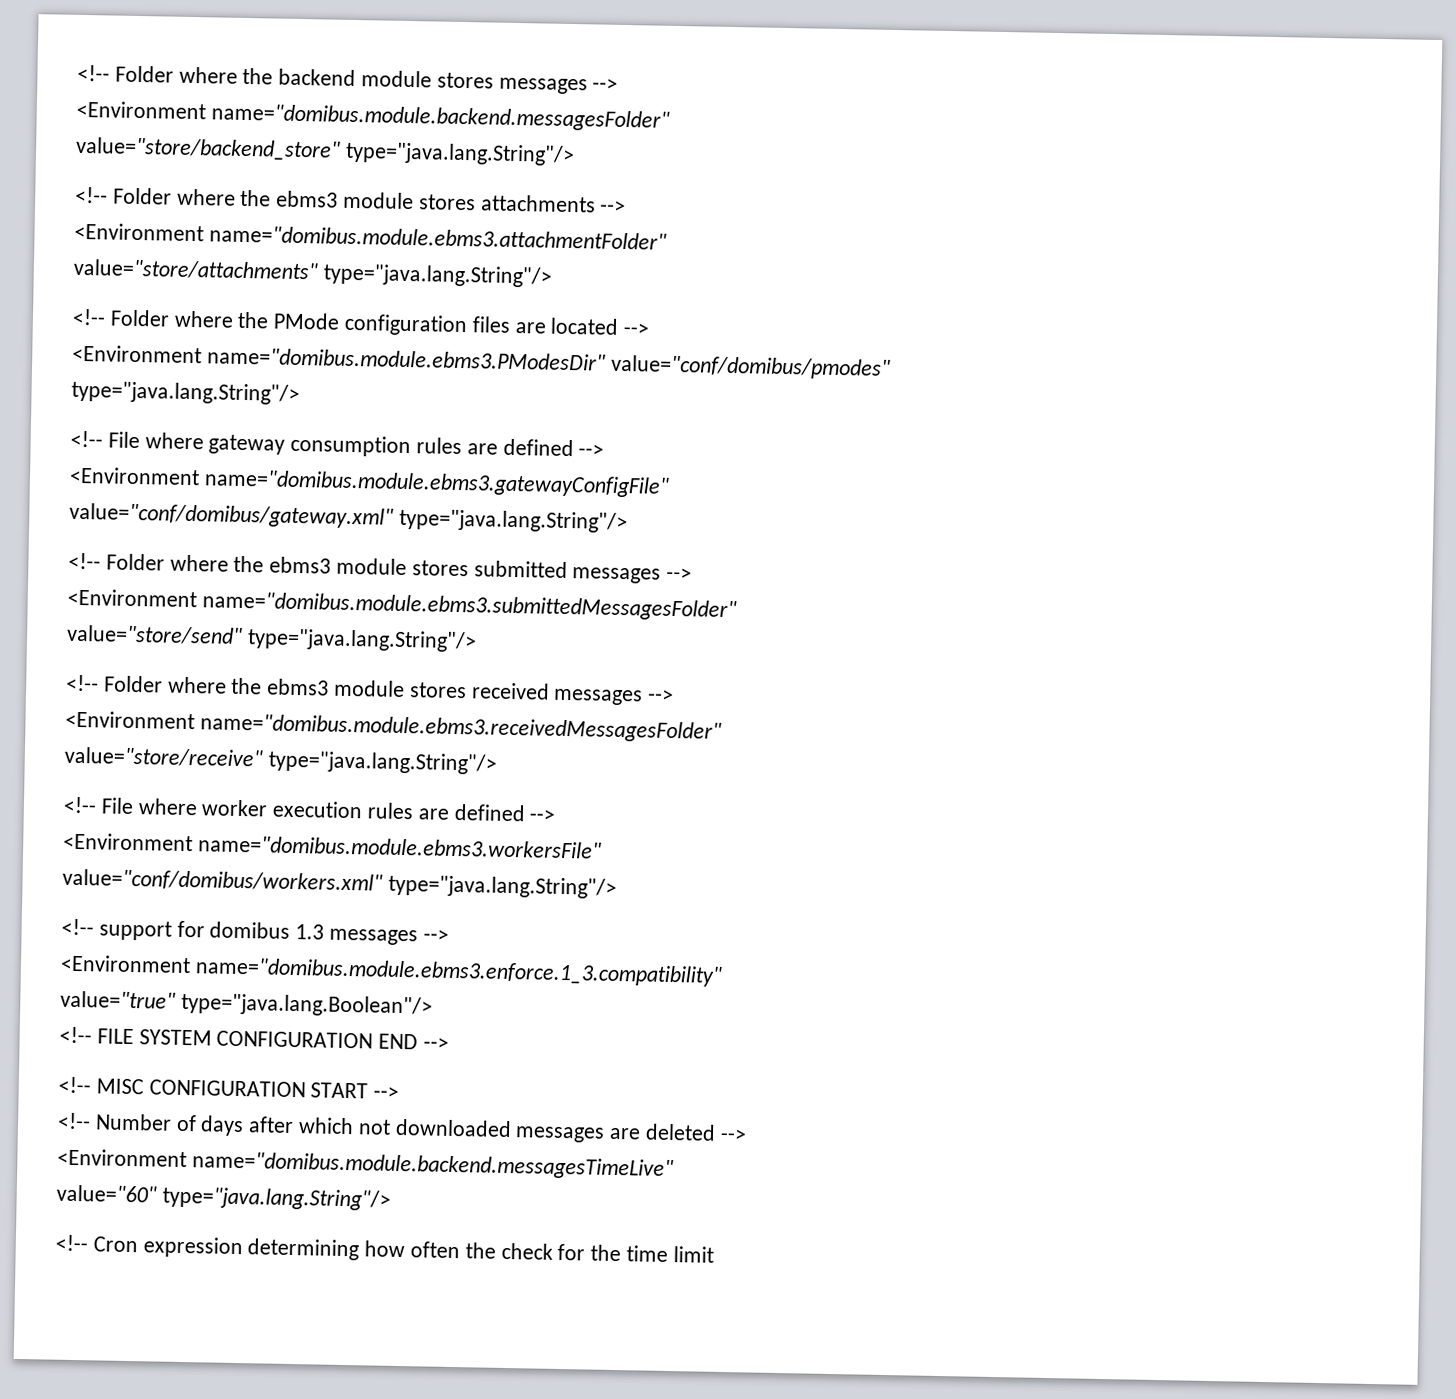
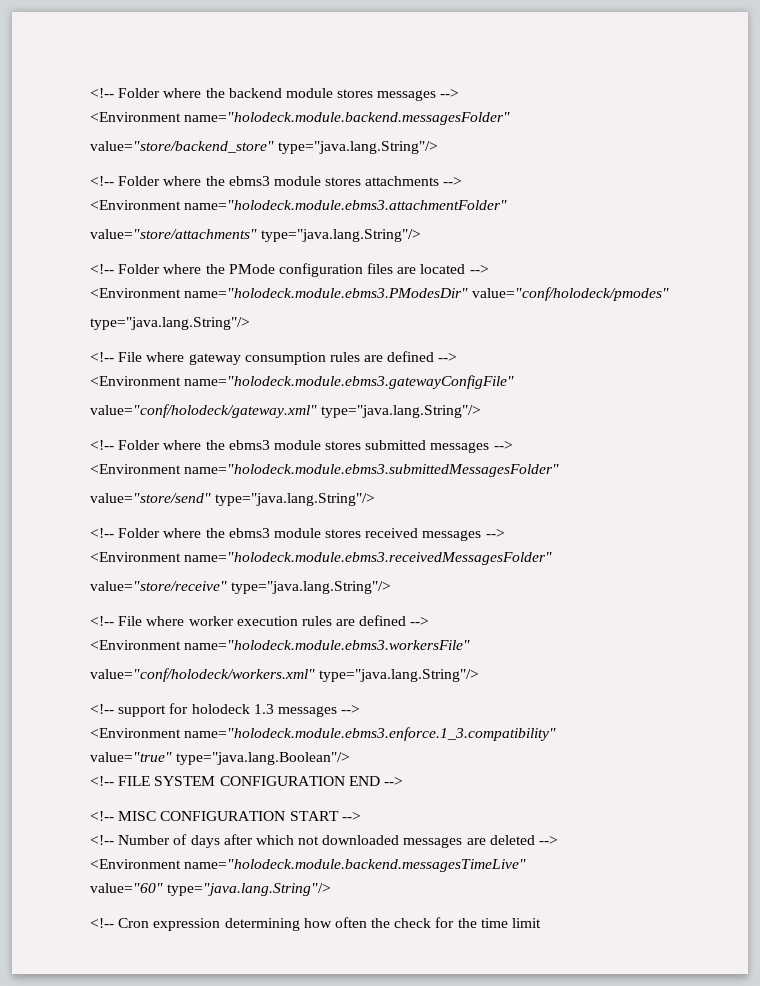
- <Environment name="domibus.module.backend.messagesFolder"
+ <Environment name="holodeck.module.backend.messagesFolder"
- <Environment name="domibus.module.ebms3.attachmentFolder"
+ <Environment name="holodeck.module.ebms3.attachmentFolder"
- <Environment name="domibus.module.ebms3.PModesDir" value="conf/domibus/pmodes"
+ <Environment name="holodeck.module.ebms3.PModesDir" value="conf/holodeck/pmodes"
- <Environment name="domibus.module.ebms3.gatewayConfigFile"
- value="conf/domibus/gateway.xml" type="java.lang.String"/>
+ <Environment name="holodeck.module.ebms3.gatewayConfigFile"
+ value="conf/holodeck/gateway.xml" type="java.lang.String"/>
- <Environment name="domibus.module.ebms3.submittedMessagesFolder"
+ <Environment name="holodeck.module.ebms3.submittedMessagesFolder"
- <Environment name="domibus.module.ebms3.receivedMessagesFolder"
+ <Environment name="holodeck.module.ebms3.receivedMessagesFolder"
- <Environment name="domibus.module.ebms3.workersFile"
- value="conf/domibus/workers.xml" type="java.lang.String"/>
+ <Environment name="holodeck.module.ebms3.workersFile"
+ value="conf/holodeck/workers.xml" type="java.lang.String"/>
- <!-- support for domibus 1.3 messages -->
+ <!-- support for holodeck 1.3 messages -->
- <Environment name="domibus.module.ebms3.enforce.1_3.compatibility"
+ <Environment name="holodeck.module.ebms3.enforce.1_3.compatibility"
- <Environment name="domibus.module.backend.messagesTimeLive"
+ <Environment name="holodeck.module.backend.messagesTimeLive"

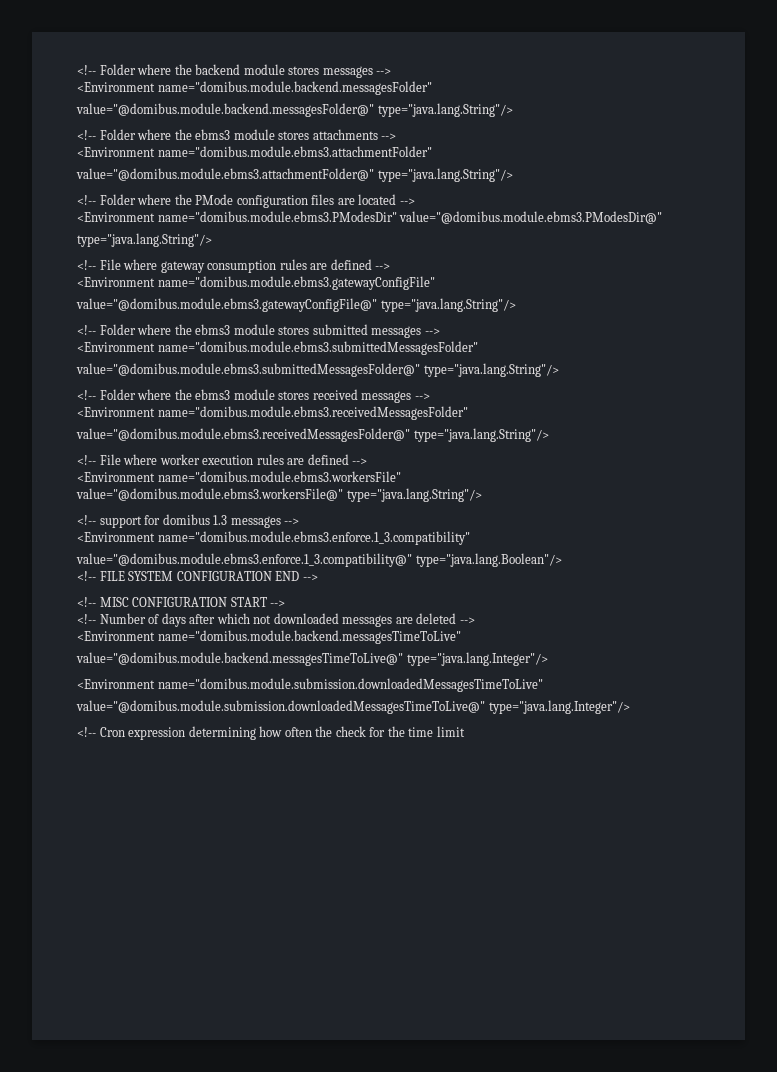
- <Environment name="holodeck.module.backend.messagesFolder"
- value="store/backend_store" type="java.lang.String"/>
+ <Environment name="domibus.module.backend.messagesFolder"
+ value="@domibus.module.backend.messagesFolder@" type="java.lang.String"/>
- <Environment name="holodeck.module.ebms3.attachmentFolder"
- value="store/attachments" type="java.lang.String"/>
+ <Environment name="domibus.module.ebms3.attachmentFolder"
+ value="@domibus.module.ebms3.attachmentFolder@" type="java.lang.String"/>
- <Environment name="holodeck.module.ebms3.PModesDir" value="conf/holodeck/pmodes"
+ <Environment name="domibus.module.ebms3.PModesDir" value="@domibus.module.ebms3.PModesDir@"
- <Environment name="holodeck.module.ebms3.gatewayConfigFile"
- value="conf/holodeck/gateway.xml" type="java.lang.String"/>
+ <Environment name="domibus.module.ebms3.gatewayConfigFile"
+ value="@domibus.module.ebms3.gatewayConfigFile@" type="java.lang.String"/>
- <Environment name="holodeck.module.ebms3.submittedMessagesFolder"
- value="store/send" type="java.lang.String"/>
+ <Environment name="domibus.module.ebms3.submittedMessagesFolder"
+ value="@domibus.module.ebms3.submittedMessagesFolder@" type="java.lang.String"/>
- <Environment name="holodeck.module.ebms3.receivedMessagesFolder"
- value="store/receive" type="java.lang.String"/>
+ <Environment name="domibus.module.ebms3.receivedMessagesFolder"
+ value="@domibus.module.ebms3.receivedMessagesFolder@" type="java.lang.String"/>
- <Environment name="holodeck.module.ebms3.workersFile"
- value="conf/holodeck/workers.xml" type="java.lang.String"/>
+ <Environment name="domibus.module.ebms3.workersFile"
+ value="@domibus.module.ebms3.workersFile@" type="java.lang.String"/>
- <!-- support for holodeck 1.3 messages -->
+ <!-- support for domibus 1.3 messages -->
- <Environment name="holodeck.module.ebms3.enforce.1_3.compatibility"
- value="true" type="java.lang.Boolean"/>
+ <Environment name="domibus.module.ebms3.enforce.1_3.compatibility"
+ value="@domibus.module.ebms3.enforce.1_3.compatibility@" type="java.lang.Boolean"/>
- <Environment name="holodeck.module.backend.messagesTimeLive"
- value="60" type="java.lang.String"/>
+ <Environment name="domibus.module.backend.messagesTimeToLive"
+ value="@domibus.module.backend.messagesTimeToLive@" type="java.lang.Integer"/>
+ <Environment name="domibus.module.submission.downloadedMessagesTimeToLive"
+ value="@domibus.module.submission.downloadedMessagesTimeToLive@" type="java.lang.Integer"/>

